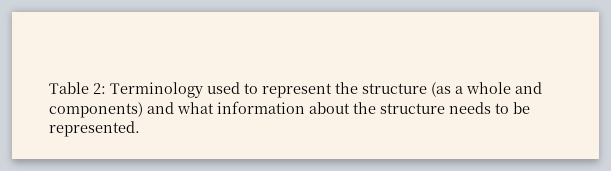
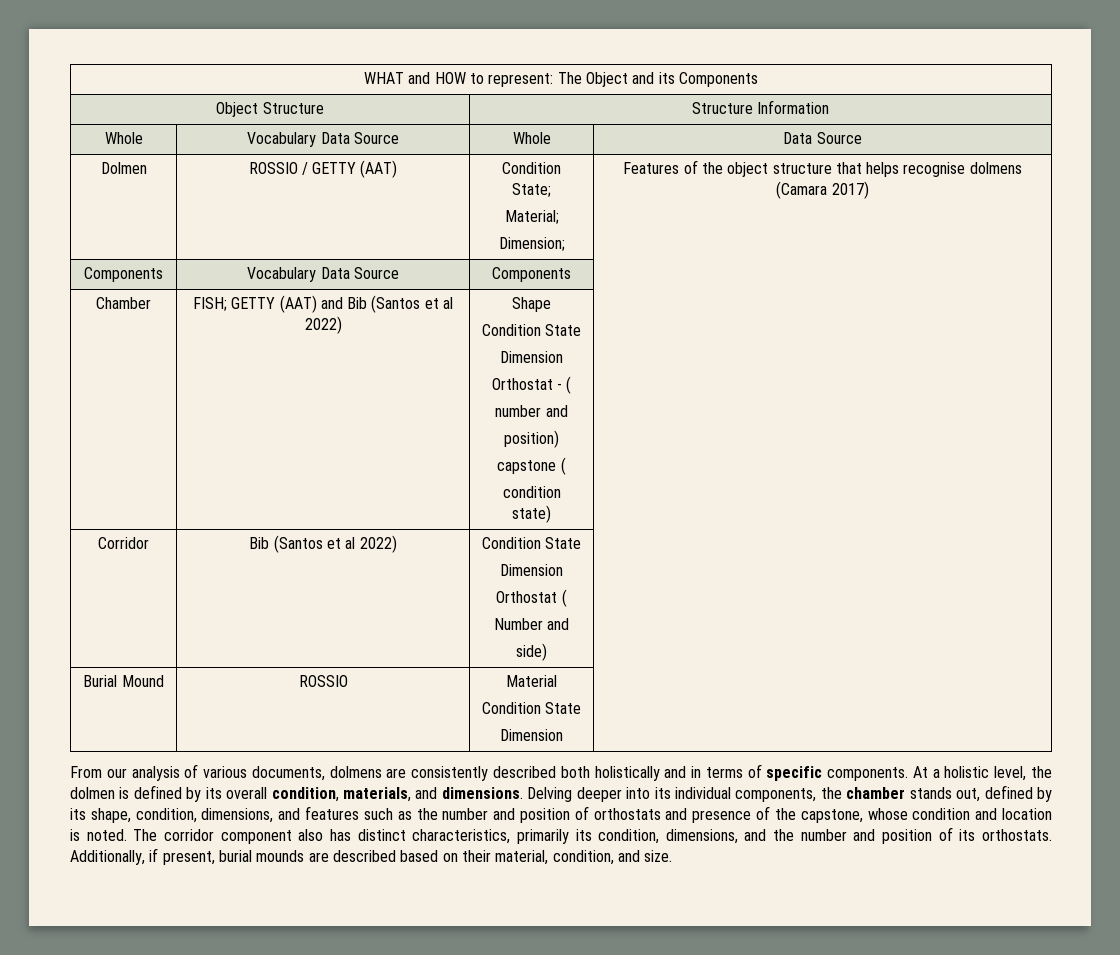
- Table 2: Terminology used to represent the structure (as a whole and components) and what information about the structure needs to be represented.
+ WHAT and HOW to represent: The Object and its Components
+ Object Structure | Structure Information
+ Whole | Vocabulary Data Source | Whole | Data Source
+ Dolmen | ROSSIO / GETTY (AAT) | Condition State;
+ Material;
+ Dimension; | Features of the object structure that helps recognise dolmens (Camara 2017)
+ Components | Vocabulary Data Source | Components |
+ Chamber | FISH; GETTY (AAT) and Bib (Santos et al 2022) | Shape
+ Condition State
+ Dimension
+ Orthostat - (
+ number and
+ position)
+ capstone (
+ condition state) |
+ Corridor | Bib (Santos et al 2022) | Condition State
+ Dimension
+ Orthostat (
+ Number and
+ side) |
+ Burial Mound | ROSSIO | Material
+ Condition State
+ Dimension |
+ From our analysis of various documents, dolmens are consistently described both holistically and in terms of specific components. At a holistic level, the dolmen is defined by its overall condition, materials, and dimensions. Delving deeper into its individual components, the chamber stands out, defined by its shape, condition, dimensions, and features such as the number and position of orthostats and presence of the capstone, whose condition and location is noted. The corridor component also has distinct characteristics, primarily its condition, dimensions, and the number and position of its orthostats. Additionally, if present, burial mounds are described based on their material, condition, and size.

